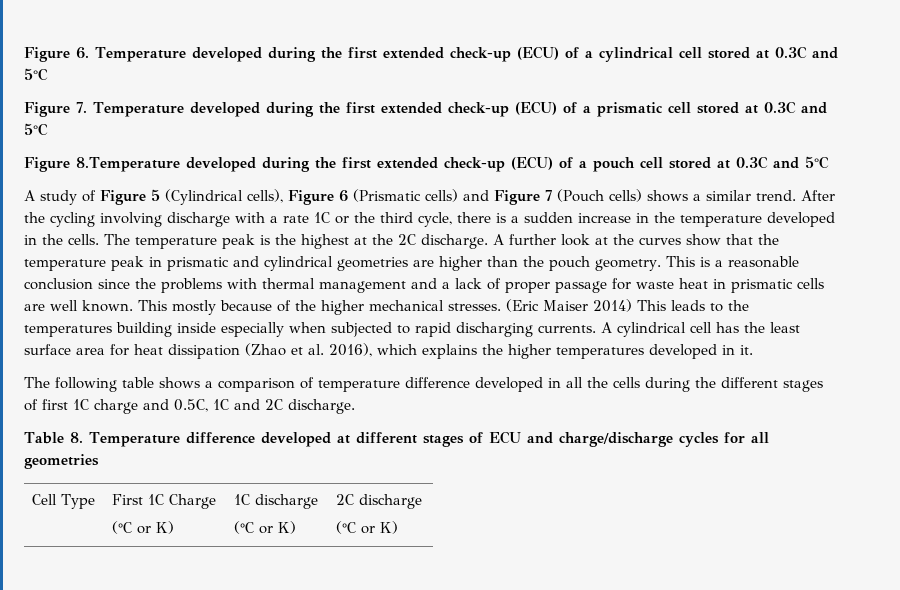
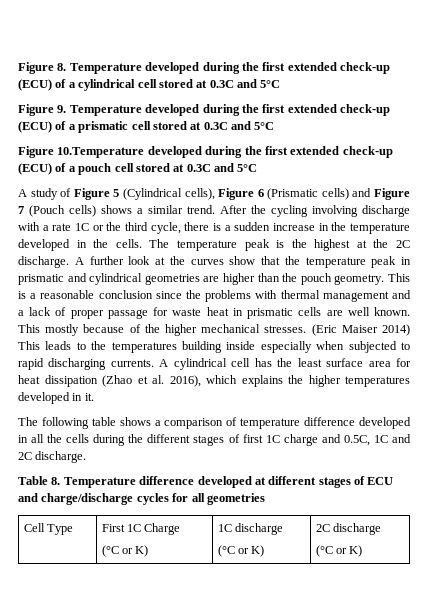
- Figure 6. Temperature developed during the first extended check-up (ECU) of a cylindrical cell stored at 0.3C and 5°C
+ Figure 8. Temperature developed during the first extended check-up (ECU) of a cylindrical cell stored at 0.3C and 5°C
- Figure 7. Temperature developed during the first extended check-up (ECU) of a prismatic cell stored at 0.3C and 5°C
+ Figure 9. Temperature developed during the first extended check-up (ECU) of a prismatic cell stored at 0.3C and 5°C
- Figure 8.Temperature developed during the first extended check-up (ECU) of a pouch cell stored at 0.3C and 5°C
+ Figure 10.Temperature developed during the first extended check-up (ECU) of a pouch cell stored at 0.3C and 5°C

